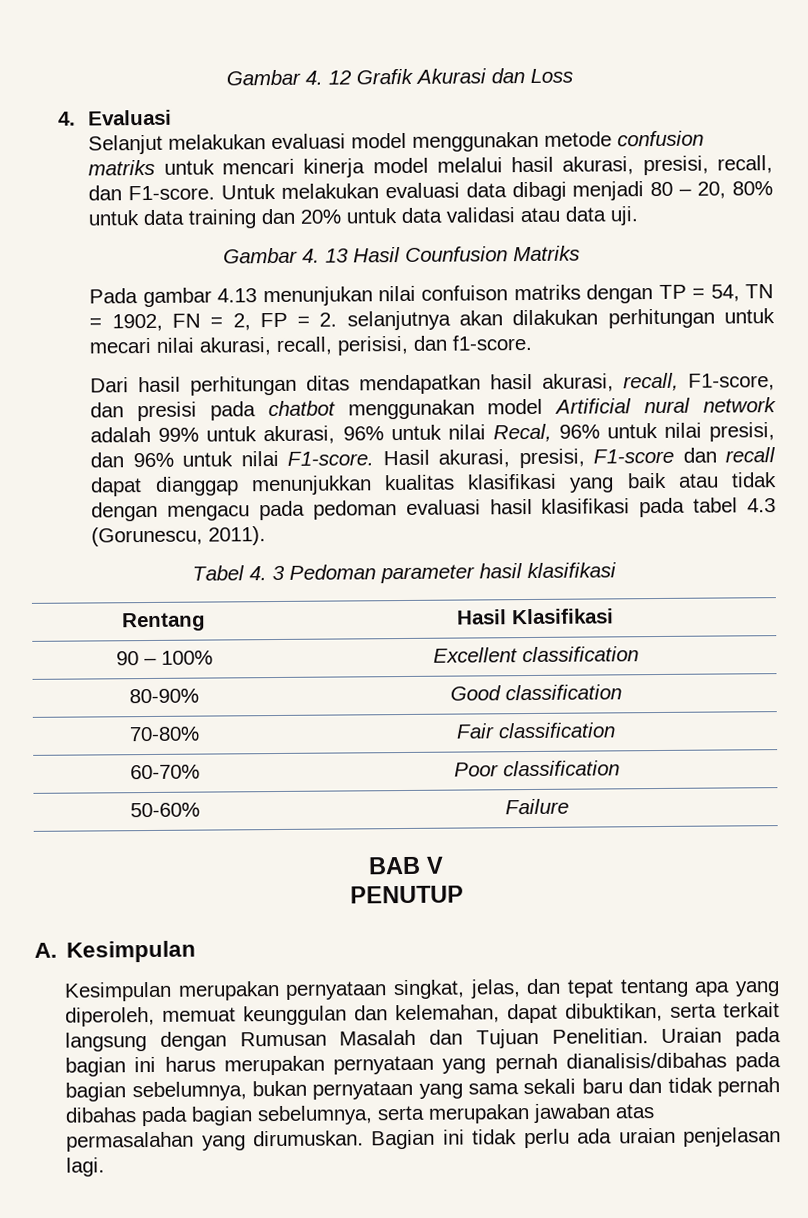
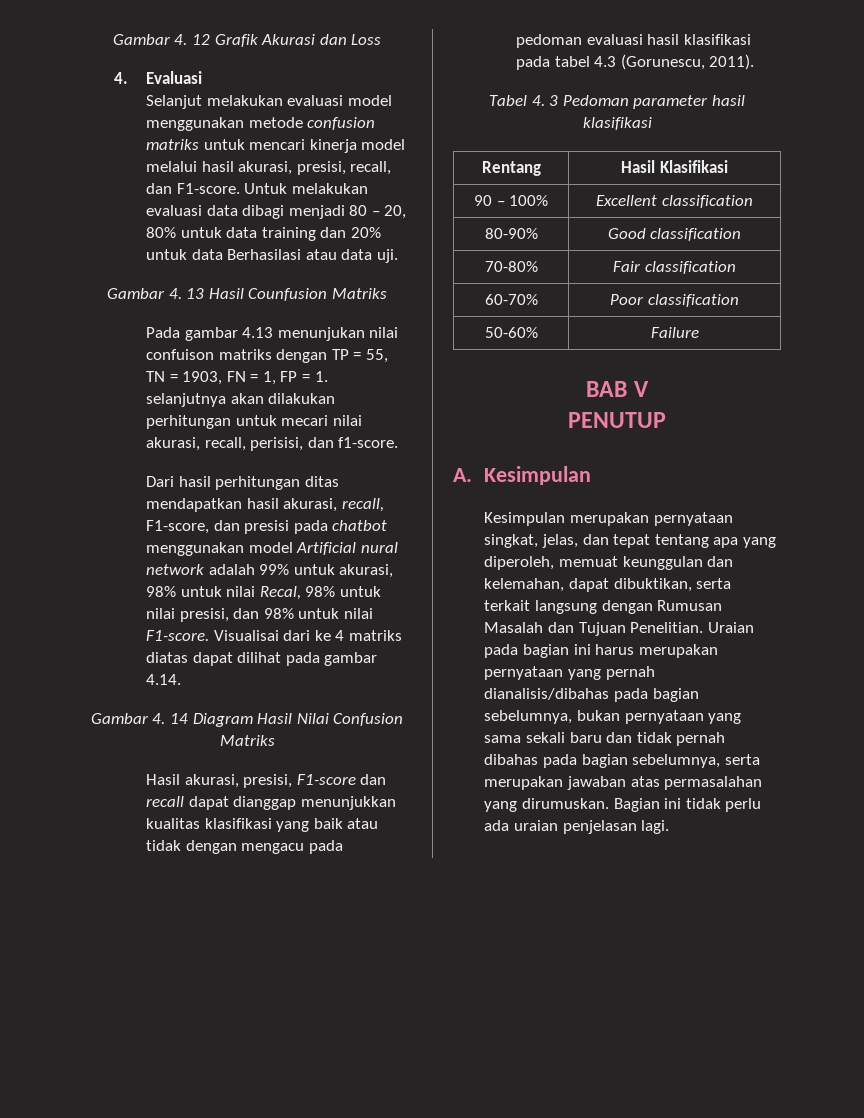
- Untuk melakukan evaluasi data dibagi menjadi 80 – 20, 80% untuk data training dan 20% untuk data validasi atau data uji.
+ Untuk melakukan evaluasi data dibagi menjadi 80 – 20, 80% untuk data training dan 20% untuk data Berhasilasi atau data uji.
- Pada gambar 4.13 menunjukan nilai confuison matriks dengan TP = 54, TN = 1902, FN = 2, FP = 2. selanjutnya akan dilakukan perhitungan untuk mecari nilai akurasi, recall, perisisi, dan f1-score.
+ Pada gambar 4.13 menunjukan nilai confuison matriks dengan TP = 55, TN = 1903, FN = 1, FP = 1. selanjutnya akan dilakukan perhitungan untuk mecari nilai akurasi, recall, perisisi, dan f1-score.
- Dari hasil perhitungan ditas mendapatkan hasil akurasi, recall, F1-score, dan presisi pada chatbot menggunakan model Artificial nural network adalah 99% untuk akurasi, 96% untuk nilai Recal, 96% untuk nilai presisi, dan 96% untuk nilai F1-score. Hasil akurasi, presisi, F1-score dan recall dapat dianggap menunjukkan kualitas klasifikasi yang baik atau tidak dengan mengacu pada pedoman evaluasi hasil klasifikasi pada tabel 4.3 (Gorunescu, 2011).
+ Dari hasil perhitungan ditas mendapatkan hasil akurasi, recall, F1-score, dan presisi pada chatbot menggunakan model Artificial nural network adalah 99% untuk akurasi, 98% untuk nilai Recal, 98% untuk nilai presisi, dan 98% untuk nilai F1-score. Visualisai dari ke 4 matriks diatas dapat dilihat pada gambar 4.14.
+ Gambar 4. 14 Diagram Hasil Nilai Confusion Matriks
+ Hasil akurasi, presisi, F1-score dan recall dapat dianggap menunjukkan kualitas klasifikasi yang baik atau tidak dengan mengacu pada pedoman evaluasi hasil klasifikasi pada tabel 4.3 (Gorunescu, 2011).

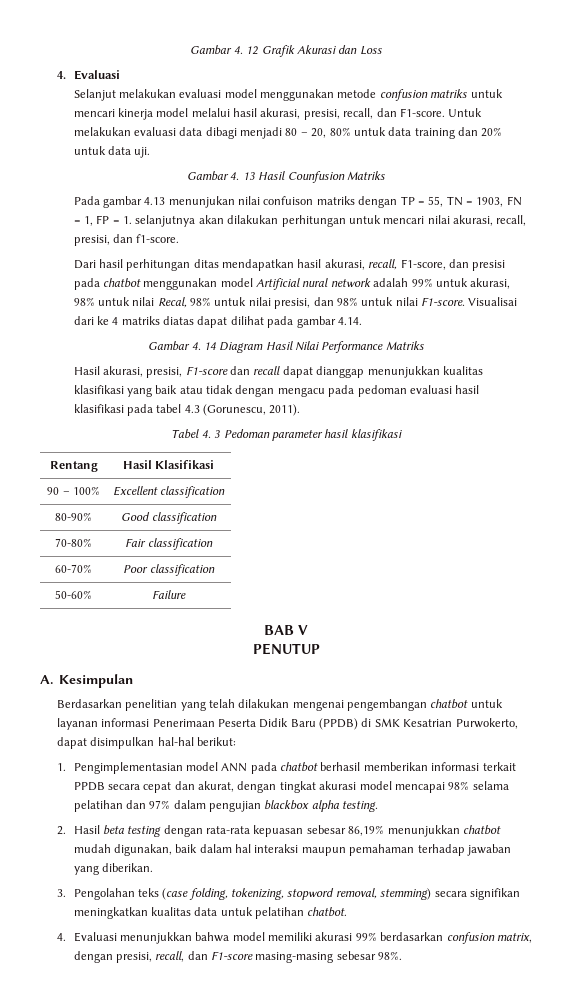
- Untuk melakukan evaluasi data dibagi menjadi 80 – 20, 80% untuk data training dan 20% untuk data Berhasilasi atau data uji.
+ Untuk melakukan evaluasi data dibagi menjadi 80 – 20, 80% untuk data training dan 20% untuk data uji.
- Pada gambar 4.13 menunjukan nilai confuison matriks dengan TP = 55, TN = 1903, FN = 1, FP = 1. selanjutnya akan dilakukan perhitungan untuk mecari nilai akurasi, recall, perisisi, dan f1-score.
+ Pada gambar 4.13 menunjukan nilai confuison matriks dengan TP = 55, TN = 1903, FN = 1, FP = 1. selanjutnya akan dilakukan perhitungan untuk mencari nilai akurasi, recall, presisi, dan f1-score.
- Gambar 4. 14 Diagram Hasil Nilai Confusion Matriks
+ Gambar 4. 14 Diagram Hasil Nilai Performance Matriks
- Kesimpulan merupakan pernyataan singkat, jelas, dan tepat tentang apa yang diperoleh, memuat keunggulan dan kelemahan, dapat dibuktikan, serta terkait langsung dengan Rumusan Masalah dan Tujuan Penelitian. Uraian pada bagian ini harus merupakan pernyataan yang pernah dianalisis/dibahas pada bagian sebelumnya, bukan pernyataan yang sama sekali baru dan tidak pernah dibahas pada bagian sebelumnya, serta merupakan jawaban atas permasalahan yang dirumuskan. Bagian ini tidak perlu ada uraian penjelasan lagi.
+ Berdasarkan penelitian yang telah dilakukan mengenai pengembangan chatbot untuk layanan informasi Penerimaan Peserta Didik Baru (PPDB) di SMK Kesatrian Purwokerto, dapat disimpulkan hal-hal berikut:
+ 1. Pengimplementasian model ANN pada chatbot berhasil memberikan informasi terkait PPDB secara cepat dan akurat, dengan tingkat akurasi model mencapai 98% selama pelatihan dan 97% dalam pengujian blackbox alpha testing.
+ 2. Hasil beta testing dengan rata-rata kepuasan sebesar 86,19% menunjukkan chatbot mudah digunakan, baik dalam hal interaksi maupun pemahaman terhadap jawaban yang diberikan.
+ 3. Pengolahan teks (case folding, tokenizing, stopword removal, stemming) secara signifikan meningkatkan kualitas data untuk pelatihan chatbot.
+ 4. Evaluasi menunjukkan bahwa model memiliki akurasi 99% berdasarkan confusion matrix, dengan presisi, recall, dan F1-score masing-masing sebesar 98%.

